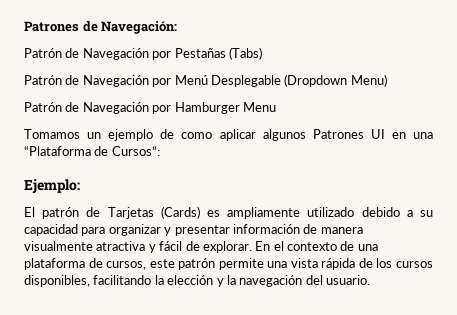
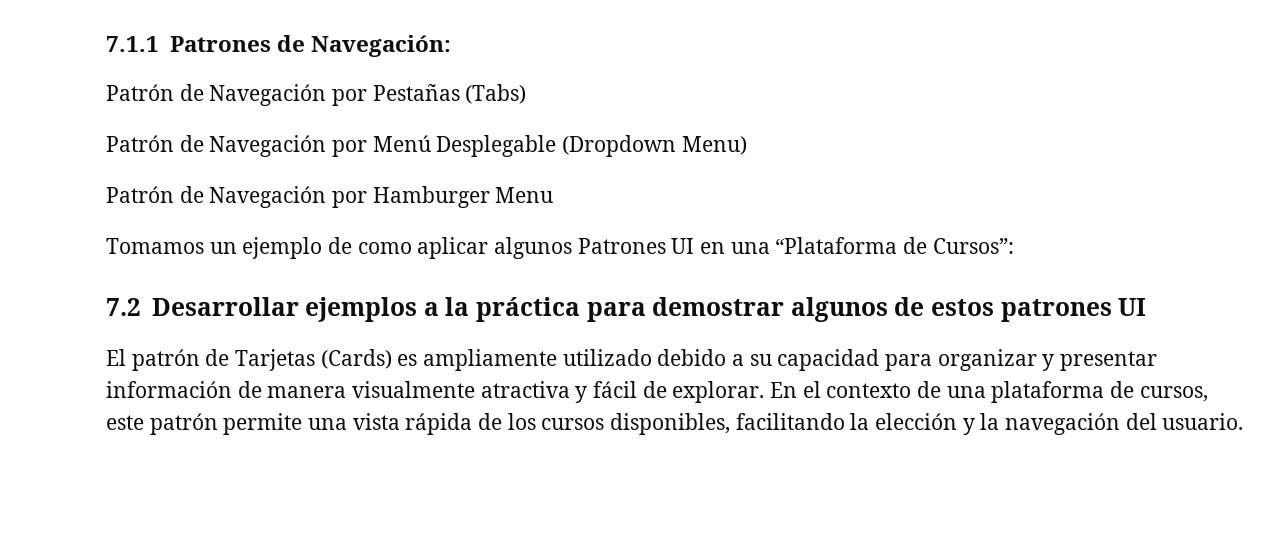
- Patrones de Navegación:
+ 7.1.1 Patrones de Navegación:
- Ejemplo:
+ 7.2 Desarrollar ejemplos a la práctica para demostrar algunos de estos patrones UI

